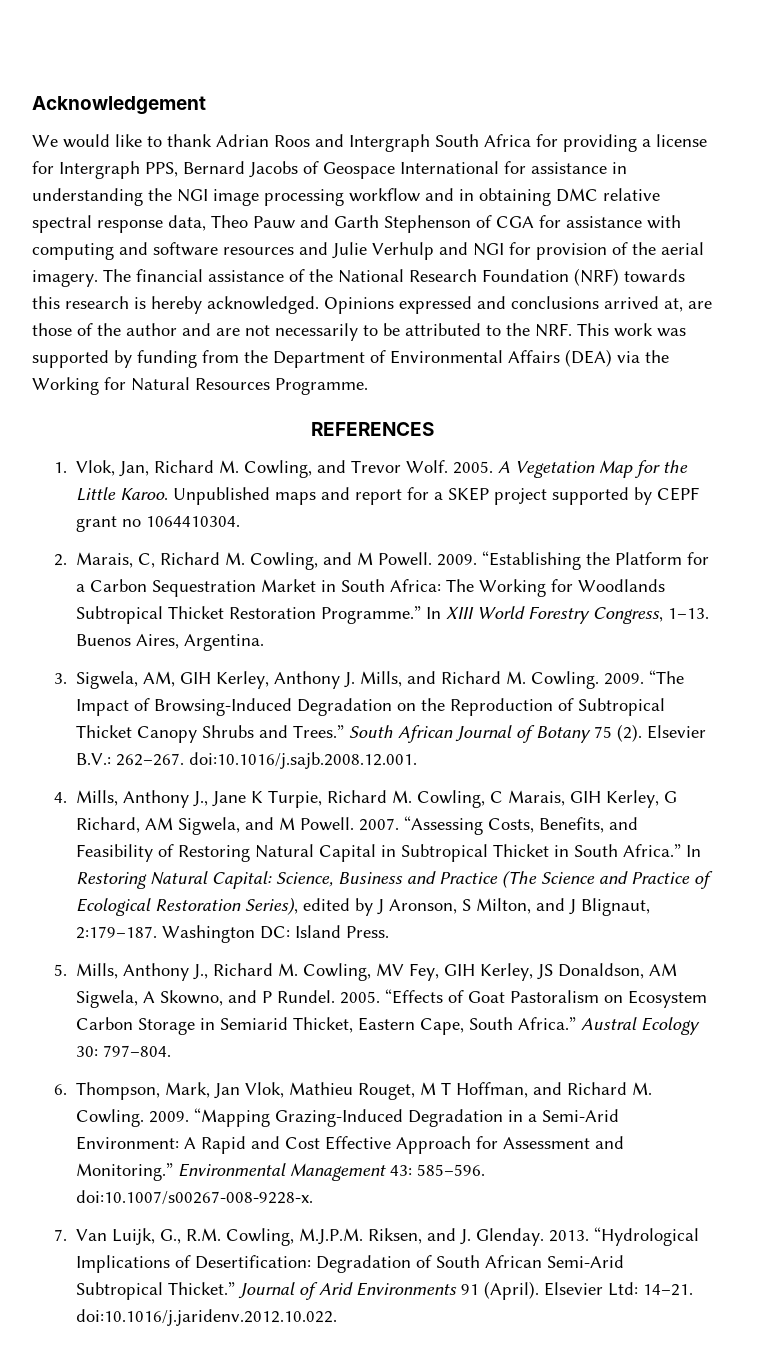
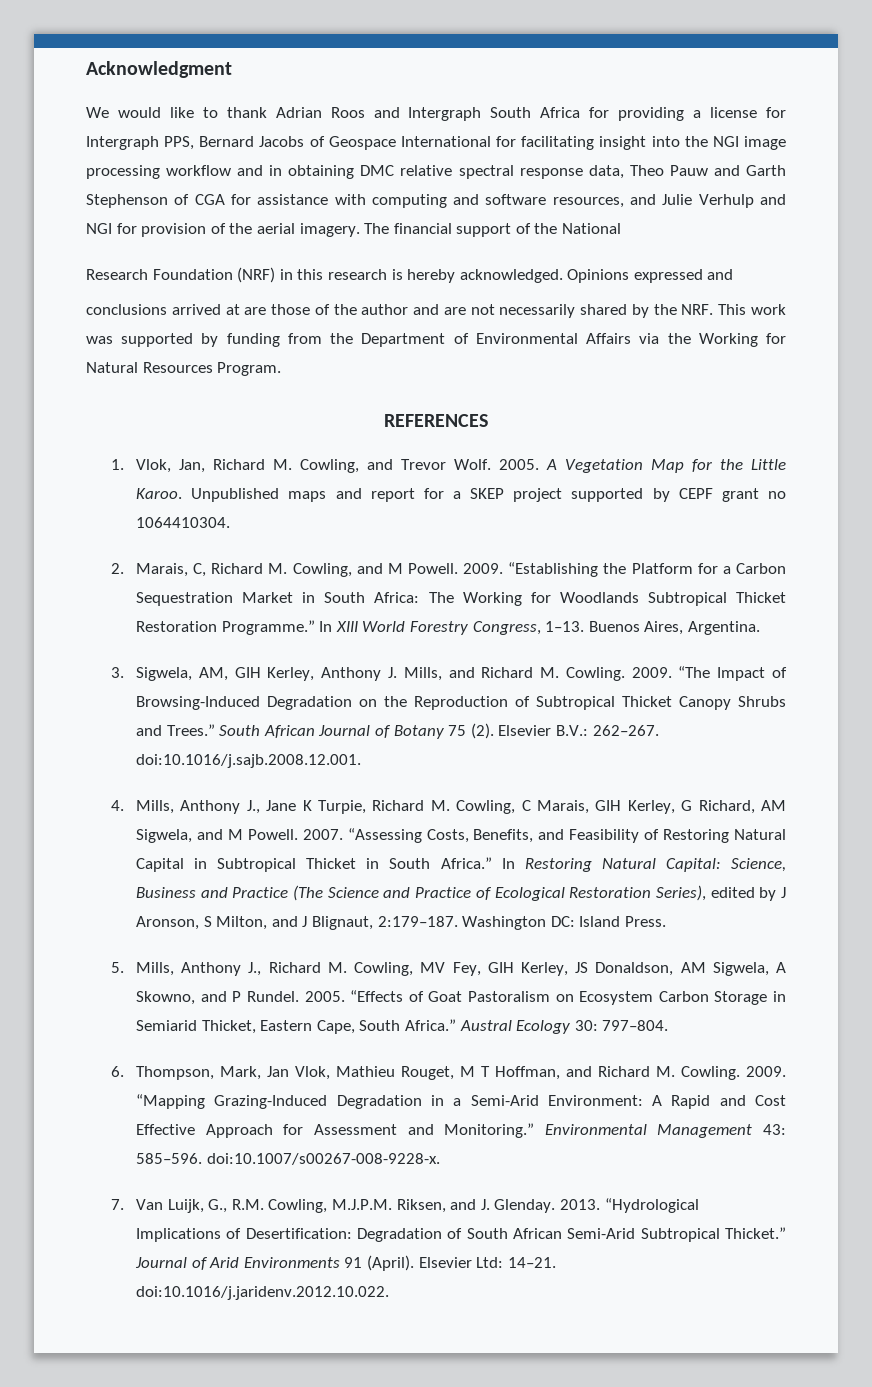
- Acknowledgement
+ Acknowledgment
- We would like to thank Adrian Roos and Intergraph South Africa for providing a license for Intergraph PPS, Bernard Jacobs of Geospace International for assistance in understanding the NGI image processing workflow and in obtaining DMC relative spectral response data, Theo Pauw and Garth Stephenson of CGA for assistance with computing and software resources and Julie Verhulp and NGI for provision of the aerial imagery.
+ We would like to thank Adrian Roos and Intergraph South Africa for providing a license for Intergraph PPS, Bernard Jacobs of Geospace International for facilitating insight into the NGI image processing workflow and in obtaining DMC relative spectral response data, Theo Pauw and Garth Stephenson of CGA for assistance with computing and software resources, and Julie Verhulp and NGI for provision of the aerial imagery.
- The financial assistance of the National Research Foundation (NRF) towards this research is hereby acknowledged.
+ The financial support of the National
+ Research Foundation (NRF) in this research is hereby acknowledged.
- Opinions expressed and conclusions arrived at, are those of the author and are not necessarily to be attributed to the NRF. This work was supported by funding from the Department of Environmental Affairs (DEA) via the Working for Natural Resources Programme.
+ Opinions expressed and
+ conclusions arrived at are those of the author and are not necessarily shared by the NRF. This work was supported by funding from the Department of Environmental Affairs via the Working for Natural Resources Program.

